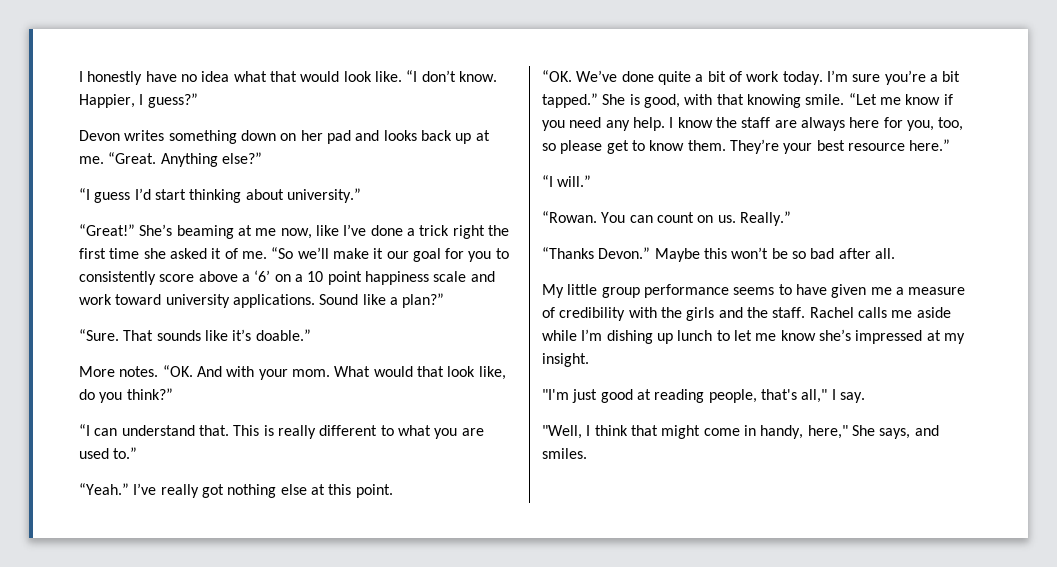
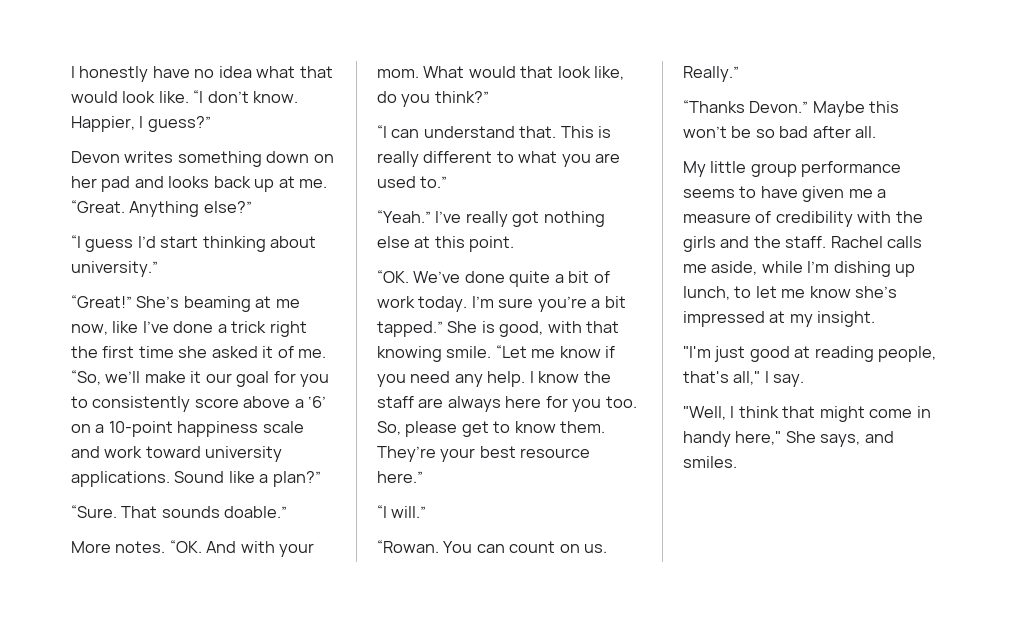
- “So we’ll make it our goal for you to consistently score above a ‘6’ on a 10 point happiness scale and work toward university applications.
+ “So, we’ll make it our goal for you to consistently score above a ‘6’ on a 10-point happiness scale and work toward university applications.
- That sounds like it’s doable.”
+ That sounds doable.”
- I know the staff are always here for you, too, so please get to know them.
+ I know the staff are always here for you too. So, please get to know them.
- Rachel calls me aside while I’m dishing up lunch to let me know she’s impressed at my insight.
+ Rachel calls me aside, while I’m dishing up lunch, to let me know she’s impressed at my insight.
- "Well, I think that might come in handy, here," She says, and smiles.
+ "Well, I think that might come in handy here," She says, and smiles.

